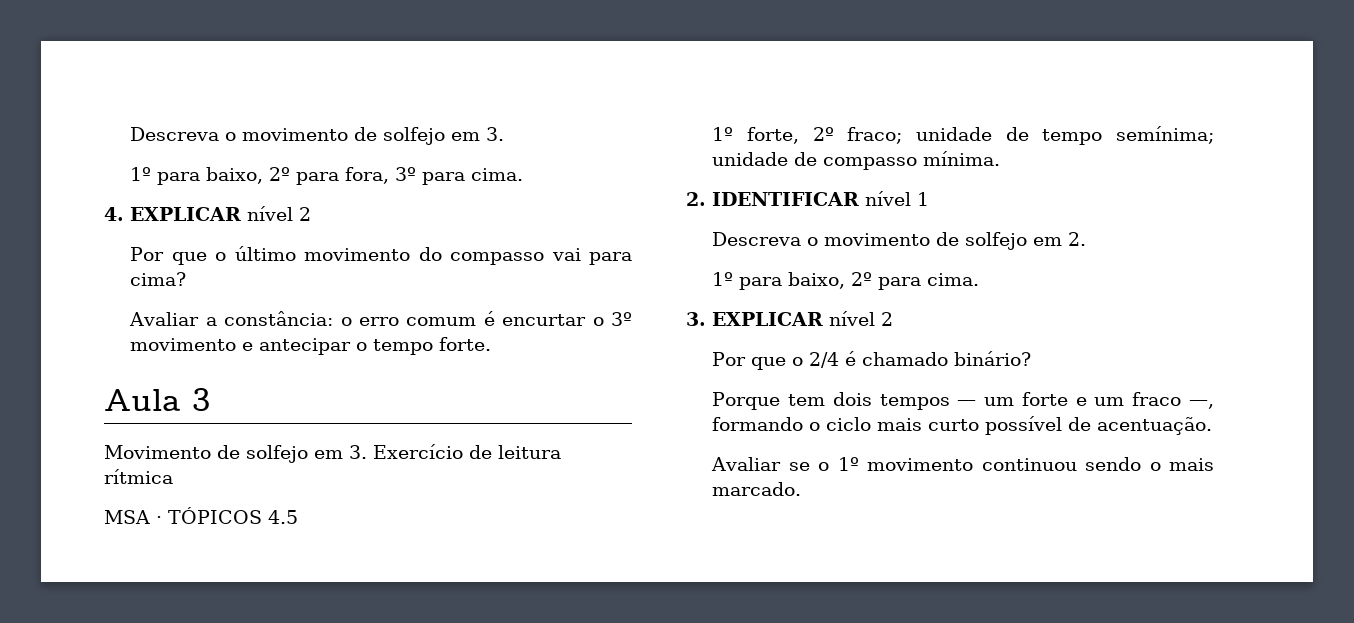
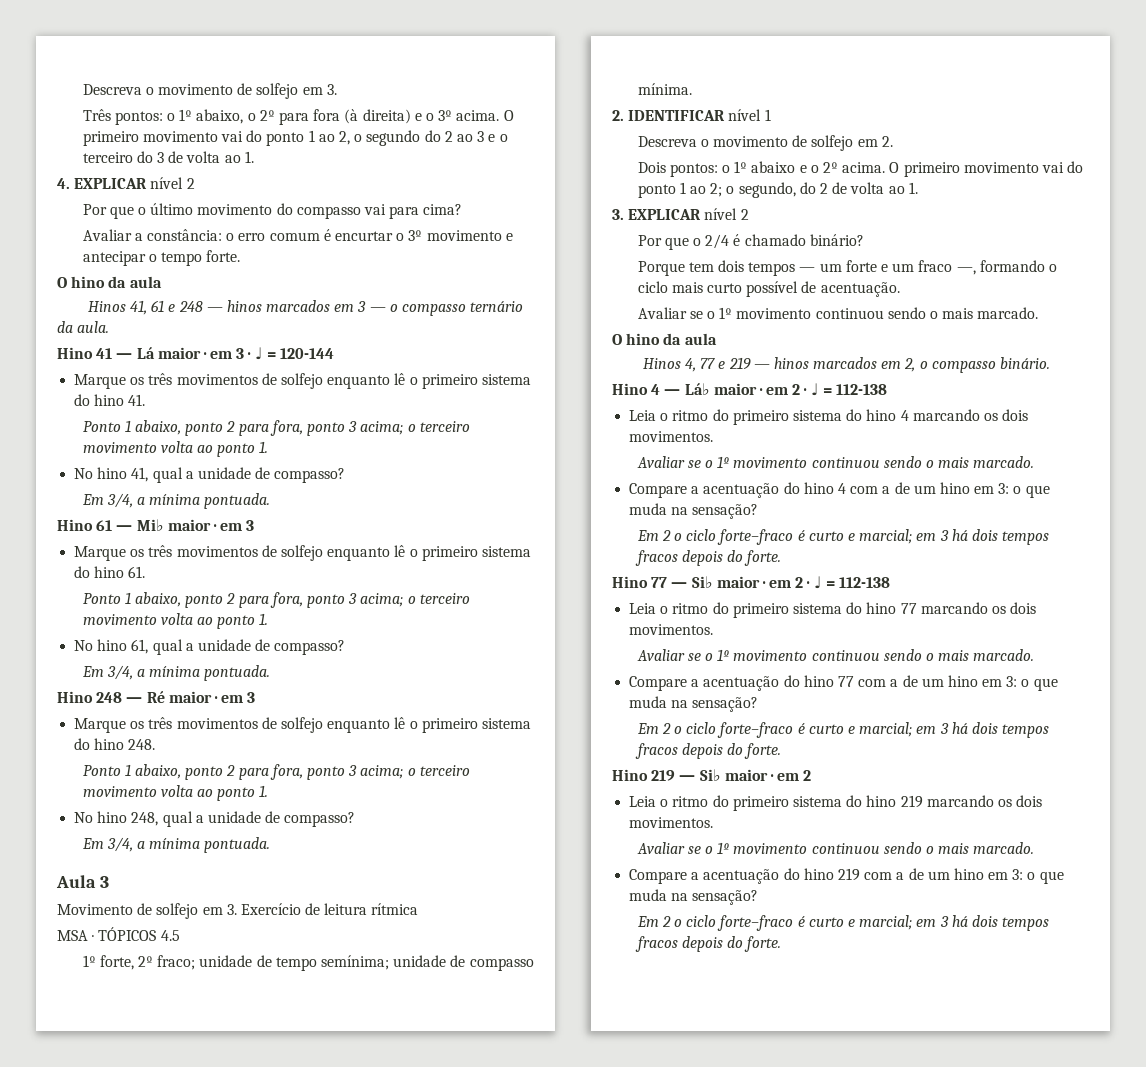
- 1º para baixo, 2º para fora, 3º para cima.
+ Três pontos: o 1º abaixo, o 2º para fora (à direita) e o 3º acima. O primeiro movimento vai do ponto 1 ao 2, o segundo do 2 ao 3 e o terceiro do 3 de volta ao 1.
  Avaliar a constância: o erro comum é encurtar o 3º movimento e antecipar o tempo forte.
+ O hino da aula
+ Hinos 41, 61 e 248 — hinos marcados em 3 — o compasso ternário da aula.
+ Hino 41 — Lá maior · em 3 · ♩ = 120-144
+ Marque os três movimentos de solfejo enquanto lê o primeiro sistema do hino 41.
+ Ponto 1 abaixo, ponto 2 para fora, ponto 3 acima; o terceiro movimento volta ao ponto 1.
+ No hino 41, qual a unidade de compasso?
+ Em 3/4, a mínima pontuada.
+ Hino 61 — Mi♭ maior · em 3
+ Marque os três movimentos de solfejo enquanto lê o primeiro sistema do hino 61.
+ Ponto 1 abaixo, ponto 2 para fora, ponto 3 acima; o terceiro movimento volta ao ponto 1.
+ No hino 61, qual a unidade de compasso?
+ Em 3/4, a mínima pontuada.
+ Hino 248 — Ré maior · em 3
+ Marque os três movimentos de solfejo enquanto lê o primeiro sistema do hino 248.
+ Ponto 1 abaixo, ponto 2 para fora, ponto 3 acima; o terceiro movimento volta ao ponto 1.
+ No hino 248, qual a unidade de compasso?
+ Em 3/4, a mínima pontuada.
- 1º para baixo, 2º para cima.
+ Dois pontos: o 1º abaixo e o 2º acima. O primeiro movimento vai do ponto 1 ao 2; o segundo, do 2 de volta ao 1.
  Porque tem dois tempos — um forte e um fraco —, formando o ciclo mais curto possível de acentuação.
  Avaliar se o 1º movimento continuou sendo o mais marcado.
+ O hino da aula
+ Hinos 4, 77 e 219 — hinos marcados em 2, o compasso binário.
+ Hino 4 — Lá♭ maior · em 2 · ♩ = 112-138
+ Leia o ritmo do primeiro sistema do hino 4 marcando os dois movimentos.
+ Avaliar se o 1º movimento continuou sendo o mais marcado.
+ Compare a acentuação do hino 4 com a de um hino em 3: o que muda na sensação?
+ Em 2 o ciclo forte–fraco é curto e marcial; em 3 há dois tempos fracos depois do forte.
+ Hino 77 — Si♭ maior · em 2 · ♩ = 112-138
+ Leia o ritmo do primeiro sistema do hino 77 marcando os dois movimentos.
+ Avaliar se o 1º movimento continuou sendo o mais marcado.
+ Compare a acentuação do hino 77 com a de um hino em 3: o que muda na sensação?
+ Em 2 o ciclo forte–fraco é curto e marcial; em 3 há dois tempos fracos depois do forte.
+ Hino 219 — Si♭ maior · em 2
+ Leia o ritmo do primeiro sistema do hino 219 marcando os dois movimentos.
+ Avaliar se o 1º movimento continuou sendo o mais marcado.
+ Compare a acentuação do hino 219 com a de um hino em 3: o que muda na sensação?
+ Em 2 o ciclo forte–fraco é curto e marcial; em 3 há dois tempos fracos depois do forte.

